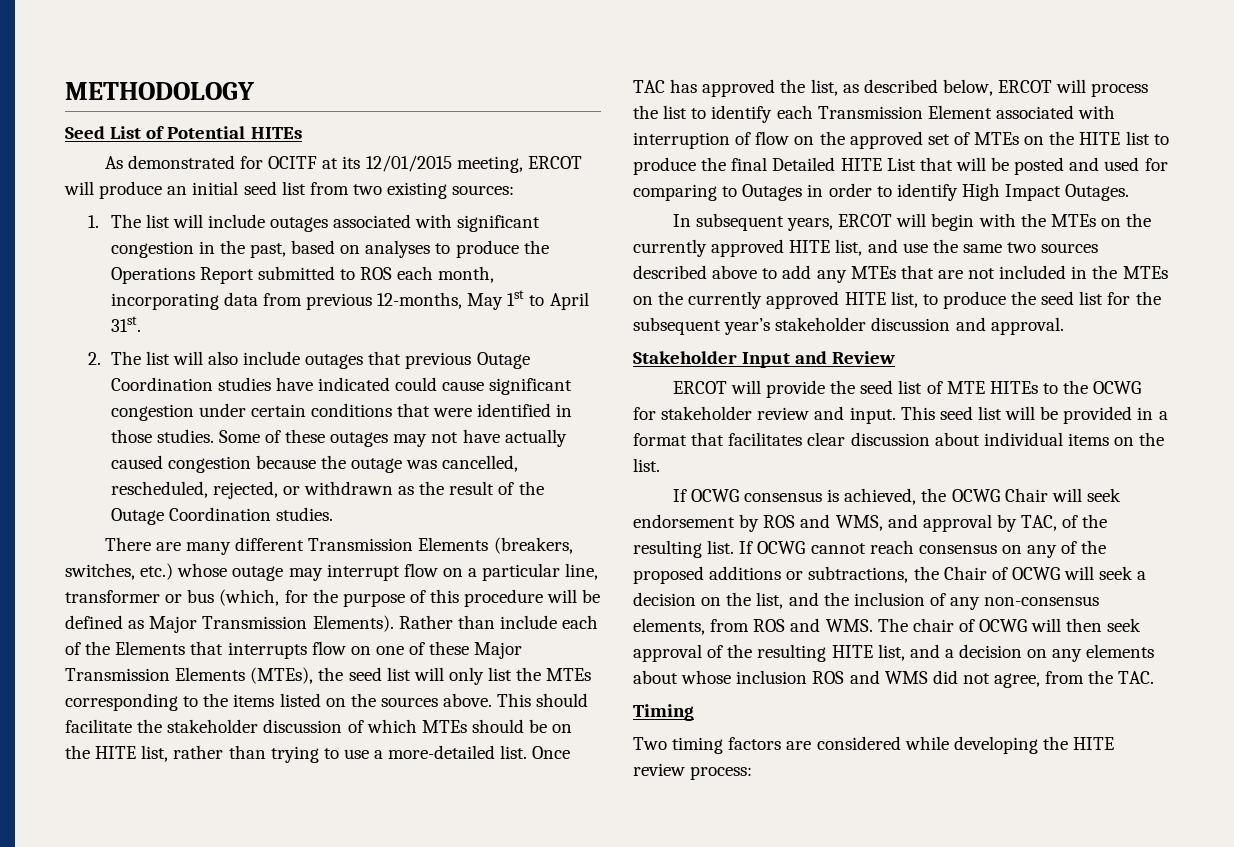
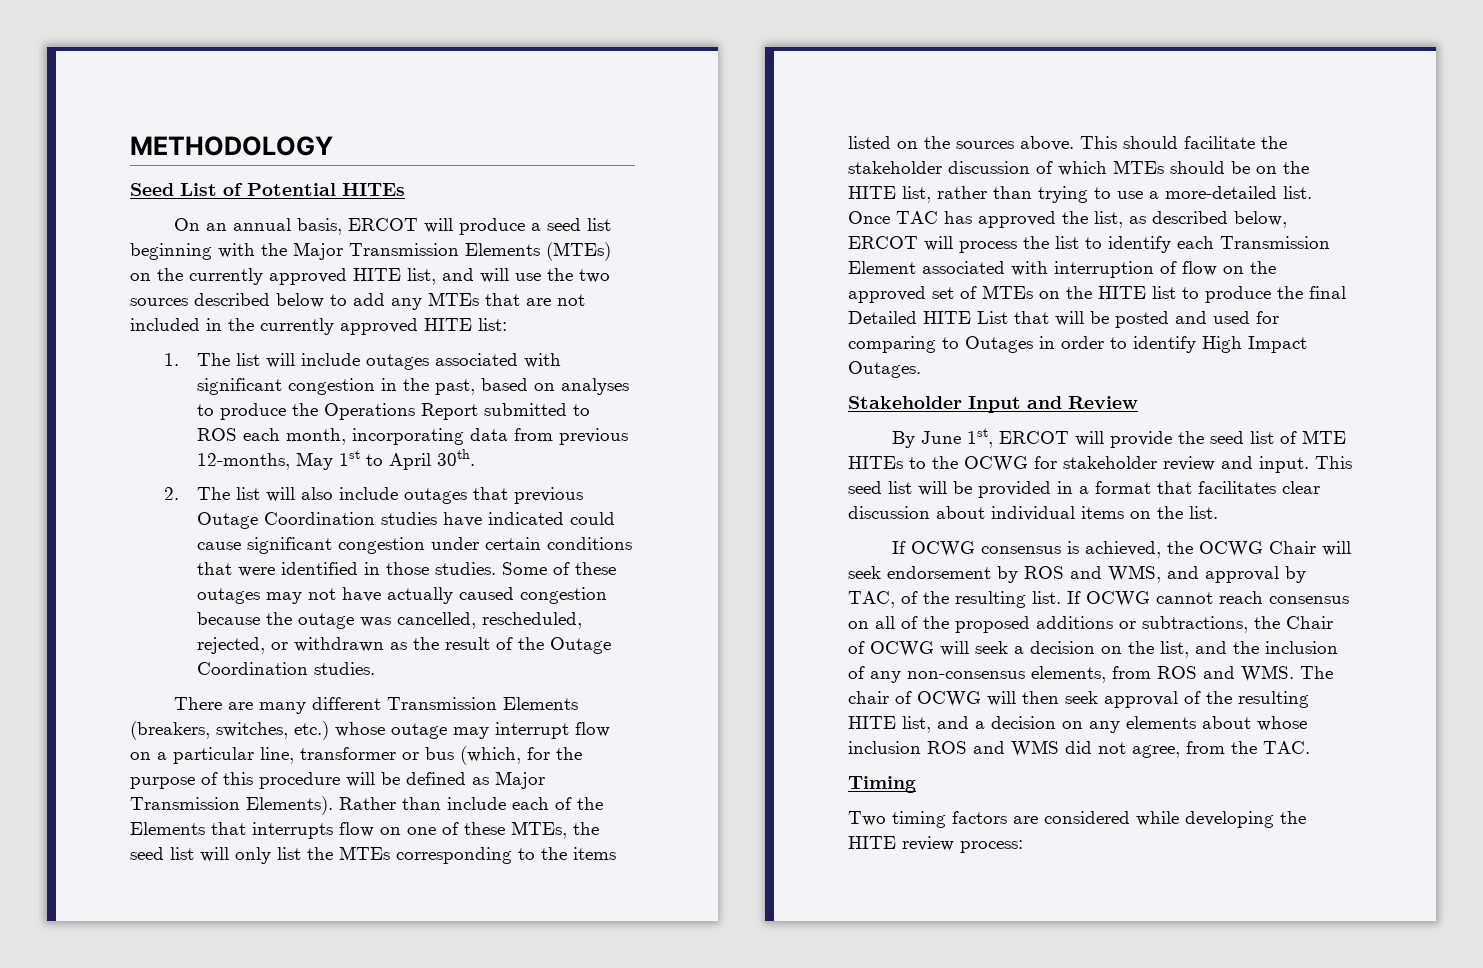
- As demonstrated for OCITF at its 12/01/2015 meeting, ERCOT will produce an initial seed list from two existing sources:
+ On an annual basis, ERCOT will produce a seed list beginning with the Major Transmission Elements (MTEs) on the currently approved HITE list, and will use the two sources described below to add any MTEs that are not included in the currently approved HITE list:
- 1. The list will include outages associated with significant congestion in the past, based on analyses to produce the Operations Report submitted to ROS each month, incorporating data from previous 12-months, May 1st to April 31st.
+ 1. The list will include outages associated with significant congestion in the past, based on analyses to produce the Operations Report submitted to ROS each month, incorporating data from previous 12-months, May 1st to April 30th.
- Rather than include each of the Elements that interrupts flow on one of these Major Transmission Elements (MTEs), the seed list will only list the MTEs corresponding to the items listed on the sources above.
+ Rather than include each of the Elements that interrupts flow on one of these MTEs, the seed list will only list the MTEs corresponding to the items listed on the sources above.
- In subsequent years, ERCOT will begin with the MTEs on the currently approved HITE list, and use the same two sources described above to add any MTEs that are not included in the MTEs on the currently approved HITE list, to produce the seed list for the subsequent year’s stakeholder discussion and approval.
- ERCOT will provide the seed list of MTE HITEs to the OCWG for stakeholder review and input.
+ By June 1st, ERCOT will provide the seed list of MTE HITEs to the OCWG for stakeholder review and input.
- If OCWG cannot reach consensus on any of the proposed additions or subtractions, the Chair of OCWG will seek a decision on the list, and the inclusion of any non-consensus elements, from ROS and WMS. The chair of OCWG will then seek approval of the resulting HITE list, and a decision on any elements about whose inclusion ROS and WMS did not agree, from the TAC.
+ If OCWG cannot reach consensus on all of the proposed additions or subtractions, the Chair of OCWG will seek a decision on the list, and the inclusion of any non-consensus elements, from ROS and WMS. The chair of OCWG will then seek approval of the resulting HITE list, and a decision on any elements about whose inclusion ROS and WMS did not agree, from the TAC.

